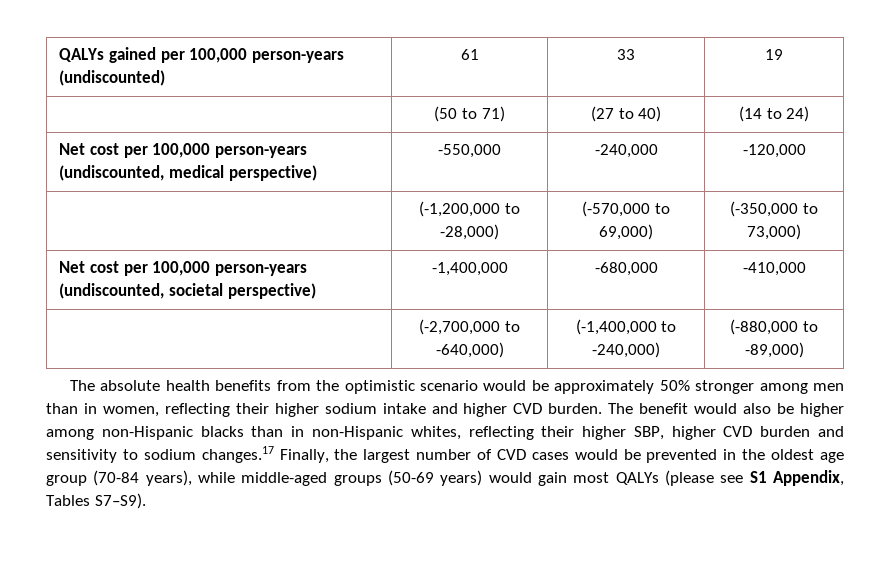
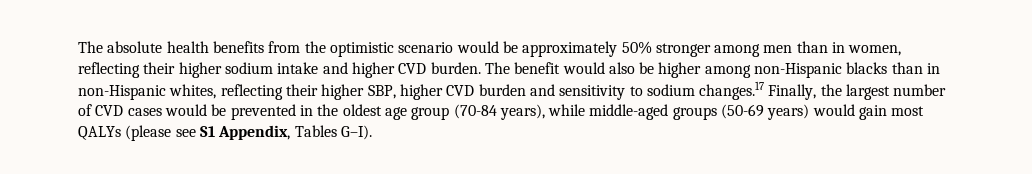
- QALYs gained per 100,000 person-years (undiscounted) | 61 | 33 | 19
- | (50 to 71) | (27 to 40) | (14 to 24)
- Net cost per 100,000 person-years (undiscounted, medical perspective) | -550,000 | -240,000 | -120,000
- | (-1,200,000 to -28,000) | (-570,000 to 69,000) | (-350,000 to 73,000)
- Net cost per 100,000 person-years (undiscounted, societal perspective) | -1,400,000 | -680,000 | -410,000
- | (-2,700,000 to -640,000) | (-1,400,000 to -240,000) | (-880,000 to -89,000)
- The benefit would also be higher among non-Hispanic blacks than in non-Hispanic whites, reflecting their higher SBP, higher CVD burden and sensitivity to sodium changes.17 Finally, the largest number of CVD cases would be prevented in the oldest age group (70-84 years), while middle-aged groups (50-69 years) would gain most QALYs (please see S1 Appendix, Tables S7–S9).
+ The benefit would also be higher among non-Hispanic blacks than in non-Hispanic whites, reflecting their higher SBP, higher CVD burden and sensitivity to sodium changes.17 Finally, the largest number of CVD cases would be prevented in the oldest age group (70-84 years), while middle-aged groups (50-69 years) would gain most QALYs (please see S1 Appendix, Tables G–I).

